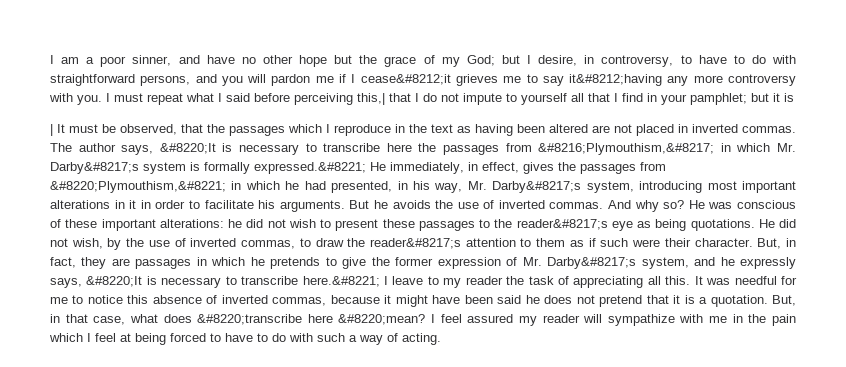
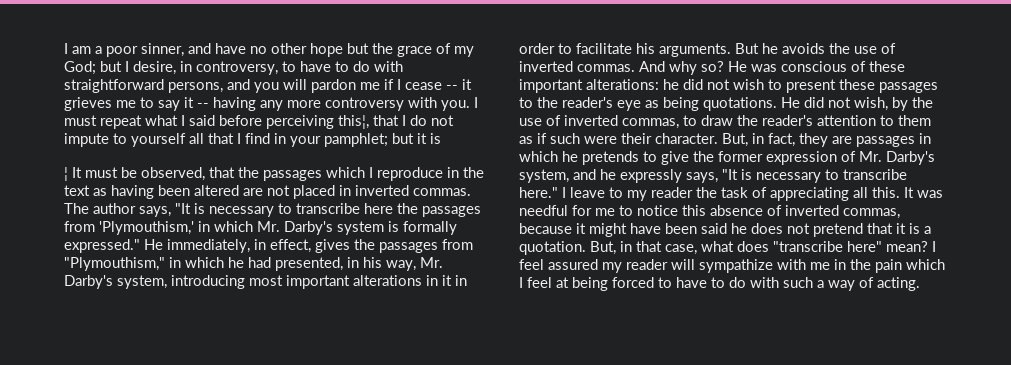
- I am a poor sinner, and have no other hope but the grace of my God; but I desire, in controversy, to have to do with straightforward persons, and you will pardon me if I cease&#8212;it grieves me to say it&#8212;having any more controversy with you.
+ I am a poor sinner, and have no other hope but the grace of my God; but I desire, in controversy, to have to do with straightforward persons, and you will pardon me if I cease -- it grieves me to say it -- having any more controversy with you.
- I must repeat what I said before perceiving this,| that I do not impute to yourself all that I find in your pamphlet; but it is
+ I must repeat what I said before perceiving this¦, that I do not impute to yourself all that I find in your pamphlet; but it is
- | It must be observed, that the passages which I reproduce in the text as having been altered are not placed in inverted commas.
+ ¦ It must be observed, that the passages which I reproduce in the text as having been altered are not placed in inverted commas.
- The author says, &#8220;It is necessary to transcribe here the passages from &#8216;Plymouthism,&#8217; in which Mr. Darby&#8217;s system is formally expressed.&#8221; He immediately, in effect, gives the passages from &#8220;Plymouthism,&#8221; in which he had presented, in his way, Mr. Darby&#8217;s system, introducing most important alterations in it in order to facilitate his arguments.
+ The author says, "It is necessary to transcribe here the passages from 'Plymouthism,' in which Mr. Darby's system is formally expressed." He immediately, in effect, gives the passages from "Plymouthism," in which he had presented, in his way, Mr. Darby's system, introducing most important alterations in it in order to facilitate his arguments.
- He was conscious of these important alterations: he did not wish to present these passages to the reader&#8217;s eye as being quotations.
+ He was conscious of these important alterations: he did not wish to present these passages to the reader's eye as being quotations.
- He did not wish, by the use of inverted commas, to draw the reader&#8217;s attention to them as if such were their character.
+ He did not wish, by the use of inverted commas, to draw the reader's attention to them as if such were their character.
- But, in fact, they are passages in which he pretends to give the former expression of Mr. Darby&#8217;s system, and he expressly says, &#8220;It is necessary to transcribe here.&#8221; I leave to my reader the task of appreciating all this.
+ But, in fact, they are passages in which he pretends to give the former expression of Mr. Darby's system, and he expressly says, "It is necessary to transcribe here." I leave to my reader the task of appreciating all this.
- But, in that case, what does &#8220;transcribe here &#8220;mean?
+ But, in that case, what does "transcribe here" mean?

